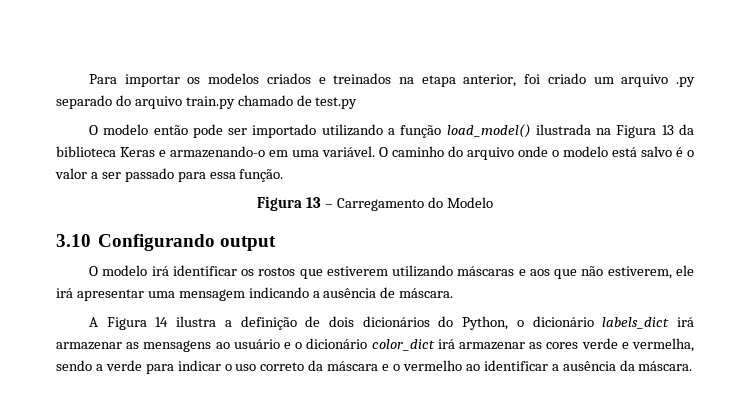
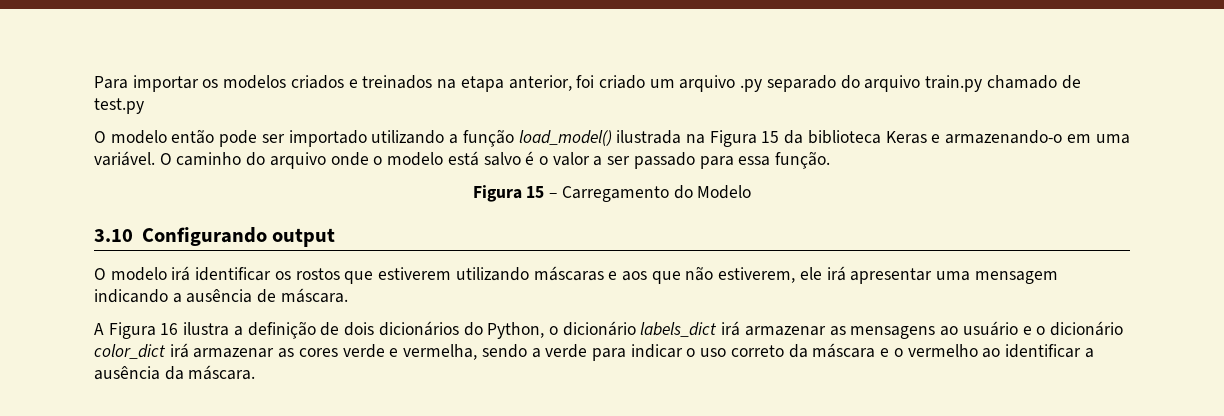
- O modelo então pode ser importado utilizando a função load_model() ilustrada na Figura 13 da biblioteca Keras e armazenando-o em uma variável.
+ O modelo então pode ser importado utilizando a função load_model() ilustrada na Figura 15 da biblioteca Keras e armazenando-o em uma variável.
- Figura 13 – Carregamento do Modelo
+ Figura 15 – Carregamento do Modelo
- A Figura 14 ilustra a definição de dois dicionários do Python, o dicionário labels_dict irá armazenar as mensagens ao usuário e o dicionário color_dict irá armazenar as cores verde e vermelha, sendo a verde para indicar o uso correto da máscara e o vermelho ao identificar a ausência da máscara.
+ A Figura 16 ilustra a definição de dois dicionários do Python, o dicionário labels_dict irá armazenar as mensagens ao usuário e o dicionário color_dict irá armazenar as cores verde e vermelha, sendo a verde para indicar o uso correto da máscara e o vermelho ao identificar a ausência da máscara.

